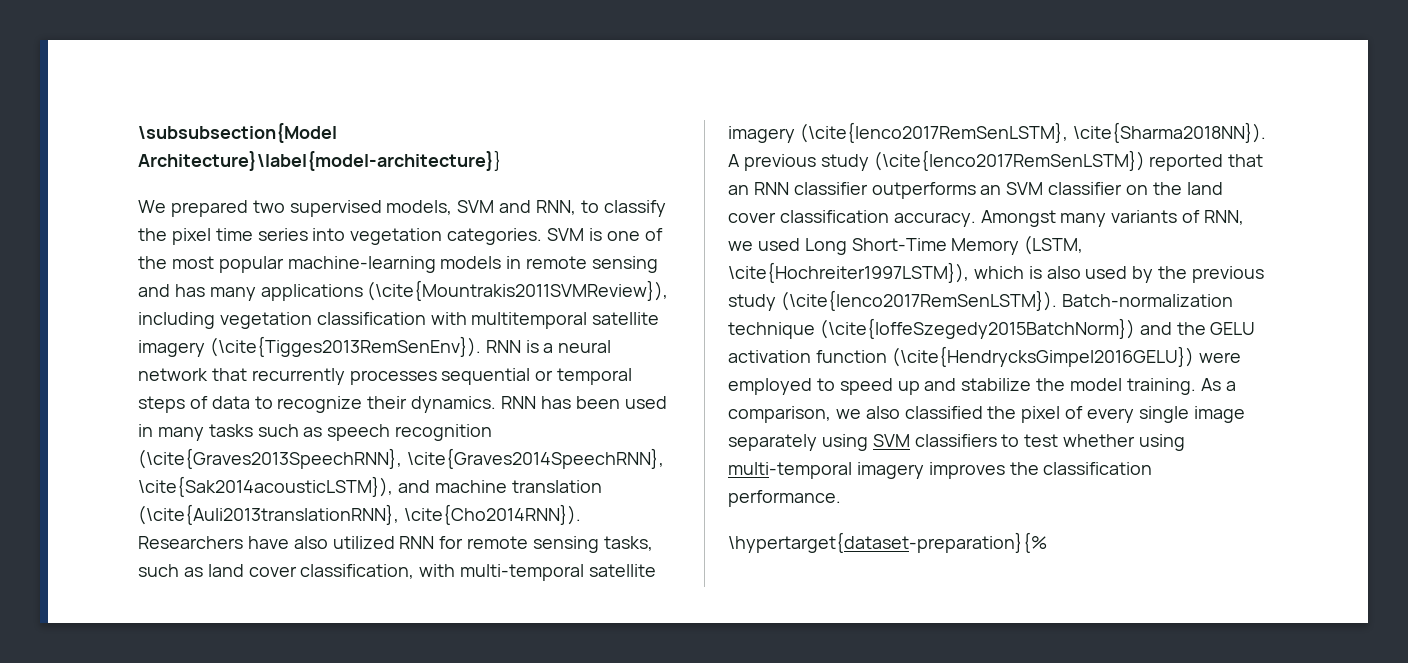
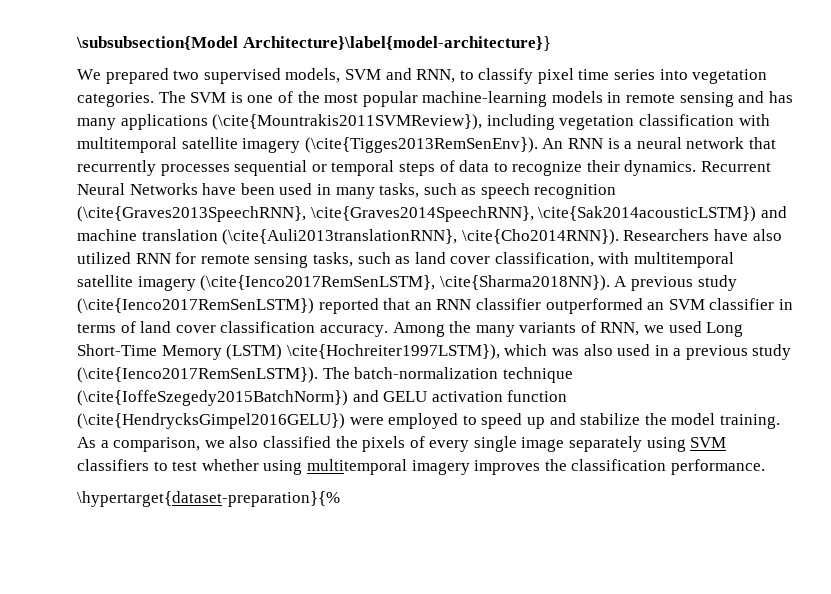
- We prepared two supervised models, SVM and RNN, to classify the pixel time series into vegetation categories.
+ We prepared two supervised models, SVM and RNN, to classify pixel time series into vegetation categories.
- SVM is one of the most popular machine-learning models in remote sensing and has many applications (\cite{Mountrakis2011SVMReview}), including vegetation classification with multitemporal satellite imagery (\cite{Tigges2013RemSenEnv}).
+ The SVM is one of the most popular machine-learning models in remote sensing and has many applications (\cite{Mountrakis2011SVMReview}), including vegetation classification with multitemporal satellite imagery (\cite{Tigges2013RemSenEnv}).
- RNN is a neural network that recurrently processes sequential or temporal steps of data to recognize their dynamics.
+ An RNN is a neural network that recurrently processes sequential or temporal steps of data to recognize their dynamics.
- RNN has been used in many tasks such as speech recognition (\cite{Graves2013SpeechRNN}, \cite{Graves2014SpeechRNN}, \cite{Sak2014acousticLSTM}), and machine translation (\cite{Auli2013translationRNN}, \cite{Cho2014RNN}).
+ Recurrent Neural Networks have been used in many tasks, such as speech recognition (\cite{Graves2013SpeechRNN}, \cite{Graves2014SpeechRNN}, \cite{Sak2014acousticLSTM}) and machine translation (\cite{Auli2013translationRNN}, \cite{Cho2014RNN}).
- Researchers have also utilized RNN for remote sensing tasks, such as land cover classification, with multi-temporal satellite imagery (\cite{Ienco2017RemSenLSTM}, \cite{Sharma2018NN}).
+ Researchers have also utilized RNN for remote sensing tasks, such as land cover classification, with multitemporal satellite imagery (\cite{Ienco2017RemSenLSTM}, \cite{Sharma2018NN}).
- A previous study (\cite{Ienco2017RemSenLSTM}) reported that an RNN classifier outperforms an SVM classifier on the land cover classification accuracy.
+ A previous study (\cite{Ienco2017RemSenLSTM}) reported that an RNN classifier outperformed an SVM classifier in terms of land cover classification accuracy.
- Amongst many variants of RNN, we used Long Short-Time Memory (LSTM, \cite{Hochreiter1997LSTM}), which is also used by the previous study (\cite{Ienco2017RemSenLSTM}).
+ Among the many variants of RNN, we used Long Short-Time Memory (LSTM) \cite{Hochreiter1997LSTM}), which was also used in a previous study (\cite{Ienco2017RemSenLSTM}).
- Batch-normalization technique (\cite{IoffeSzegedy2015BatchNorm}) and the GELU activation function (\cite{HendrycksGimpel2016GELU}) were employed to speed up and stabilize the model training.
+ The batch-normalization technique (\cite{IoffeSzegedy2015BatchNorm}) and GELU activation function (\cite{HendrycksGimpel2016GELU}) were employed to speed up and stabilize the model training.
- As a comparison, we also classified the pixel of every single image separately using SVM classifiers to test whether using multi-temporal imagery improves the classification performance.
+ As a comparison, we also classified the pixels of every single image separately using SVM classifiers to test whether using multitemporal imagery improves the classification performance.

